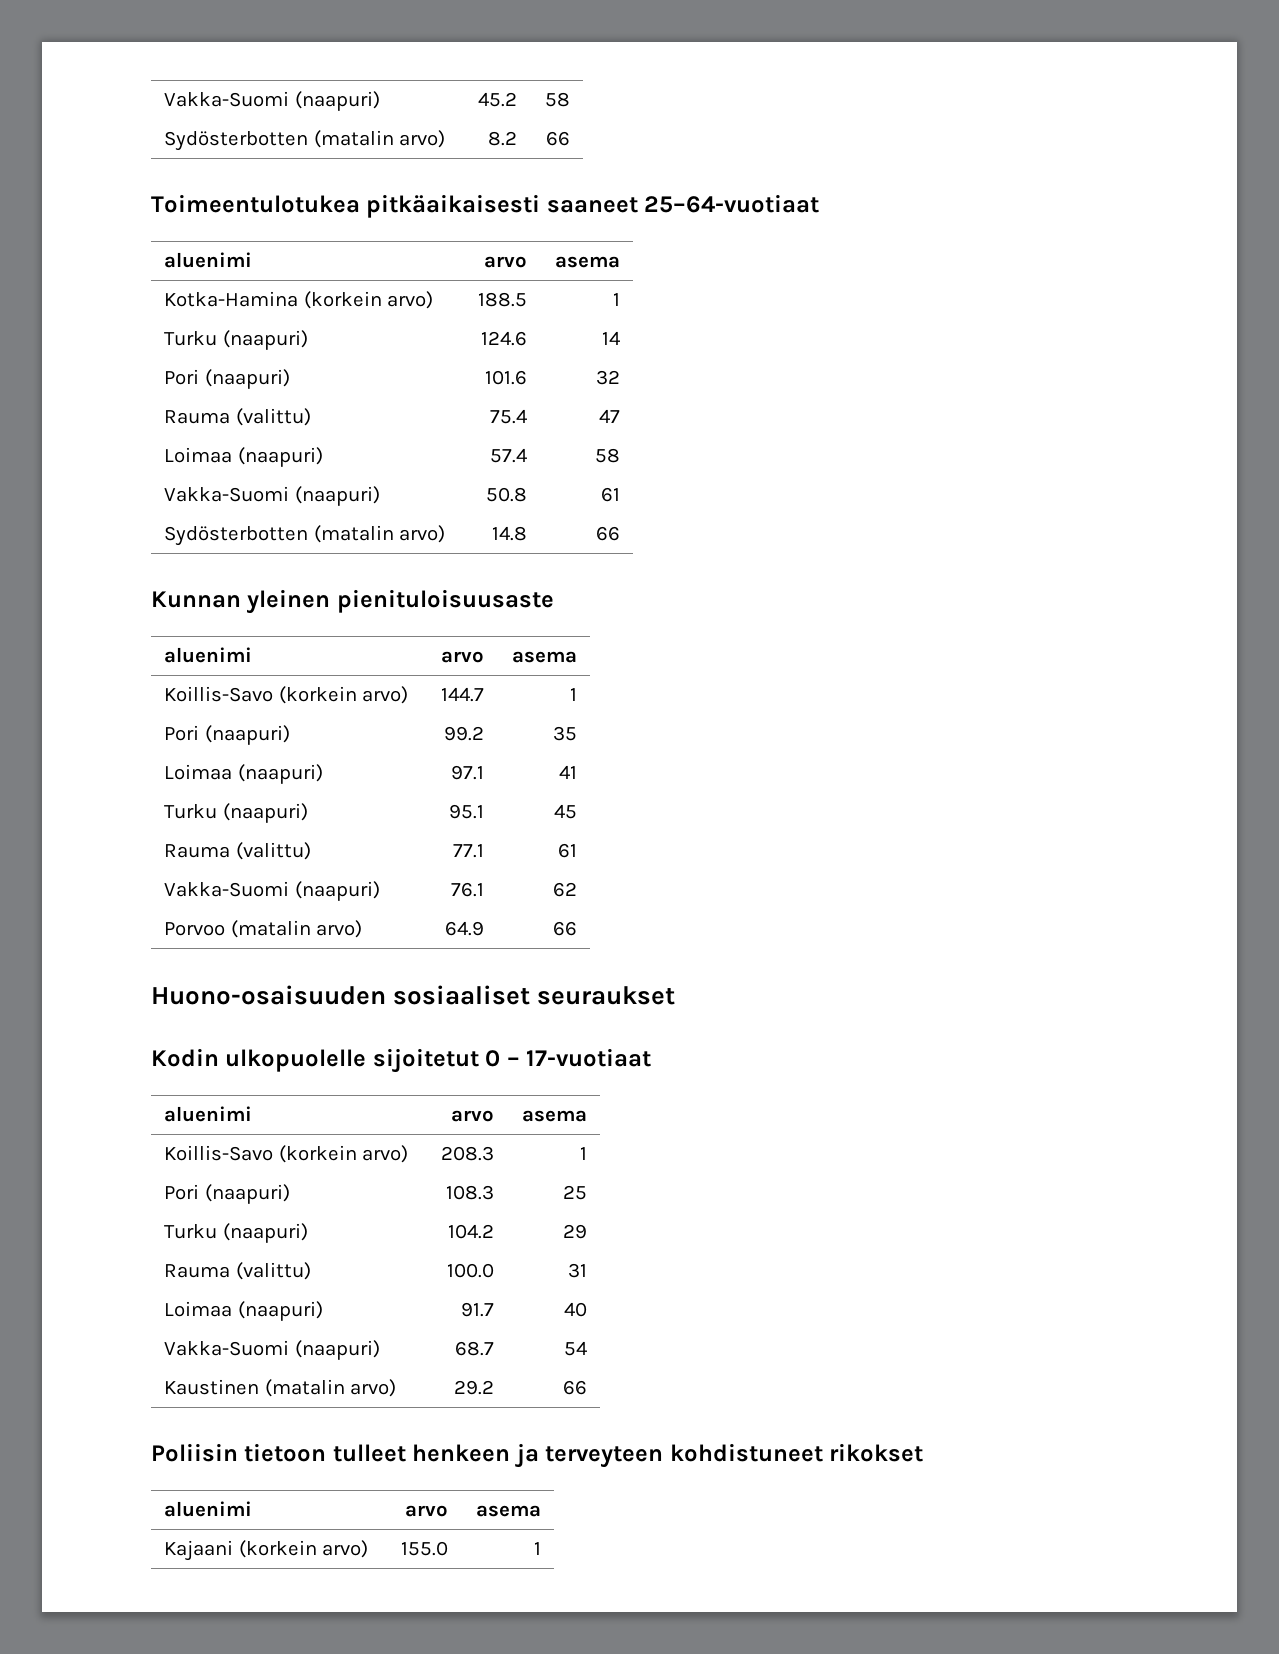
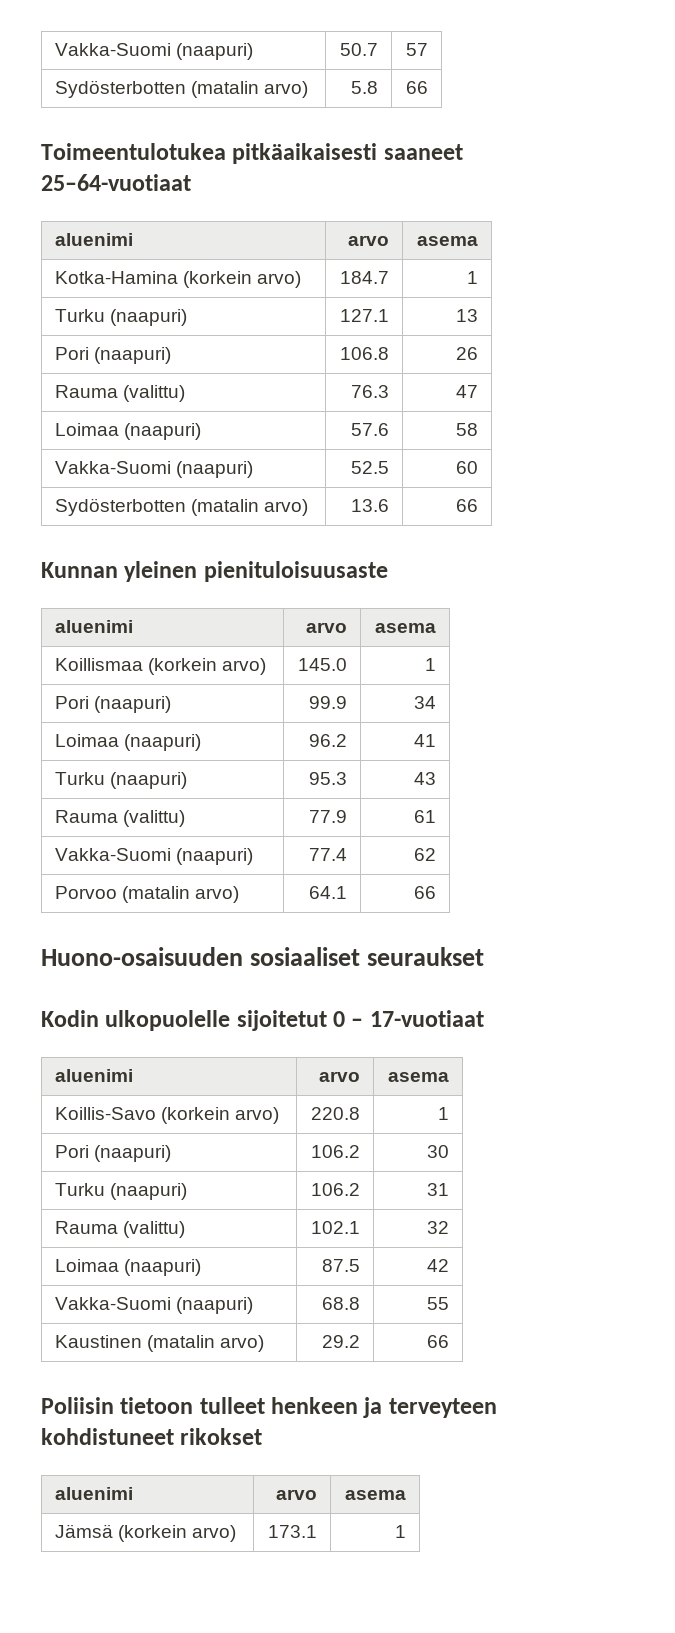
- Vakka-Suomi (naapuri) | 45.2 | 58
- Sydösterbotten (matalin arvo) | 8.2 | 66
+ Vakka-Suomi (naapuri) | 50.7 | 57
+ Sydösterbotten (matalin arvo) | 5.8 | 66
- Kotka-Hamina (korkein arvo) | 188.5 | 1
+ Kotka-Hamina (korkein arvo) | 184.7 | 1
- Turku (naapuri) | 124.6 | 14
- Pori (naapuri) | 101.6 | 32
- Rauma (valittu) | 75.4 | 47
+ Turku (naapuri) | 127.1 | 13
+ Pori (naapuri) | 106.8 | 26
+ Rauma (valittu) | 76.3 | 47
- Loimaa (naapuri) | 57.4 | 58
+ Loimaa (naapuri) | 57.6 | 58
- Vakka-Suomi (naapuri) | 50.8 | 61
- Sydösterbotten (matalin arvo) | 14.8 | 66
+ Vakka-Suomi (naapuri) | 52.5 | 60
+ Sydösterbotten (matalin arvo) | 13.6 | 66
- Koillis-Savo (korkein arvo) | 144.7 | 1
- Pori (naapuri) | 99.2 | 35
- Loimaa (naapuri) | 97.1 | 41
+ Koillismaa (korkein arvo) | 145.0 | 1
+ Pori (naapuri) | 99.9 | 34
+ Loimaa (naapuri) | 96.2 | 41
- Turku (naapuri) | 95.1 | 45
- Rauma (valittu) | 77.1 | 61
+ Turku (naapuri) | 95.3 | 43
+ Rauma (valittu) | 77.9 | 61
- Vakka-Suomi (naapuri) | 76.1 | 62
+ Vakka-Suomi (naapuri) | 77.4 | 62
- Porvoo (matalin arvo) | 64.9 | 66
+ Porvoo (matalin arvo) | 64.1 | 66
- Koillis-Savo (korkein arvo) | 208.3 | 1
- Pori (naapuri) | 108.3 | 25
- Turku (naapuri) | 104.2 | 29
- Rauma (valittu) | 100.0 | 31
- Loimaa (naapuri) | 91.7 | 40
- Vakka-Suomi (naapuri) | 68.7 | 54
+ Koillis-Savo (korkein arvo) | 220.8 | 1
+ Pori (naapuri) | 106.2 | 30
+ Turku (naapuri) | 106.2 | 31
+ Rauma (valittu) | 102.1 | 32
+ Loimaa (naapuri) | 87.5 | 42
+ Vakka-Suomi (naapuri) | 68.8 | 55
- Kajaani (korkein arvo) | 155.0 | 1
+ Jämsä (korkein arvo) | 173.1 | 1

